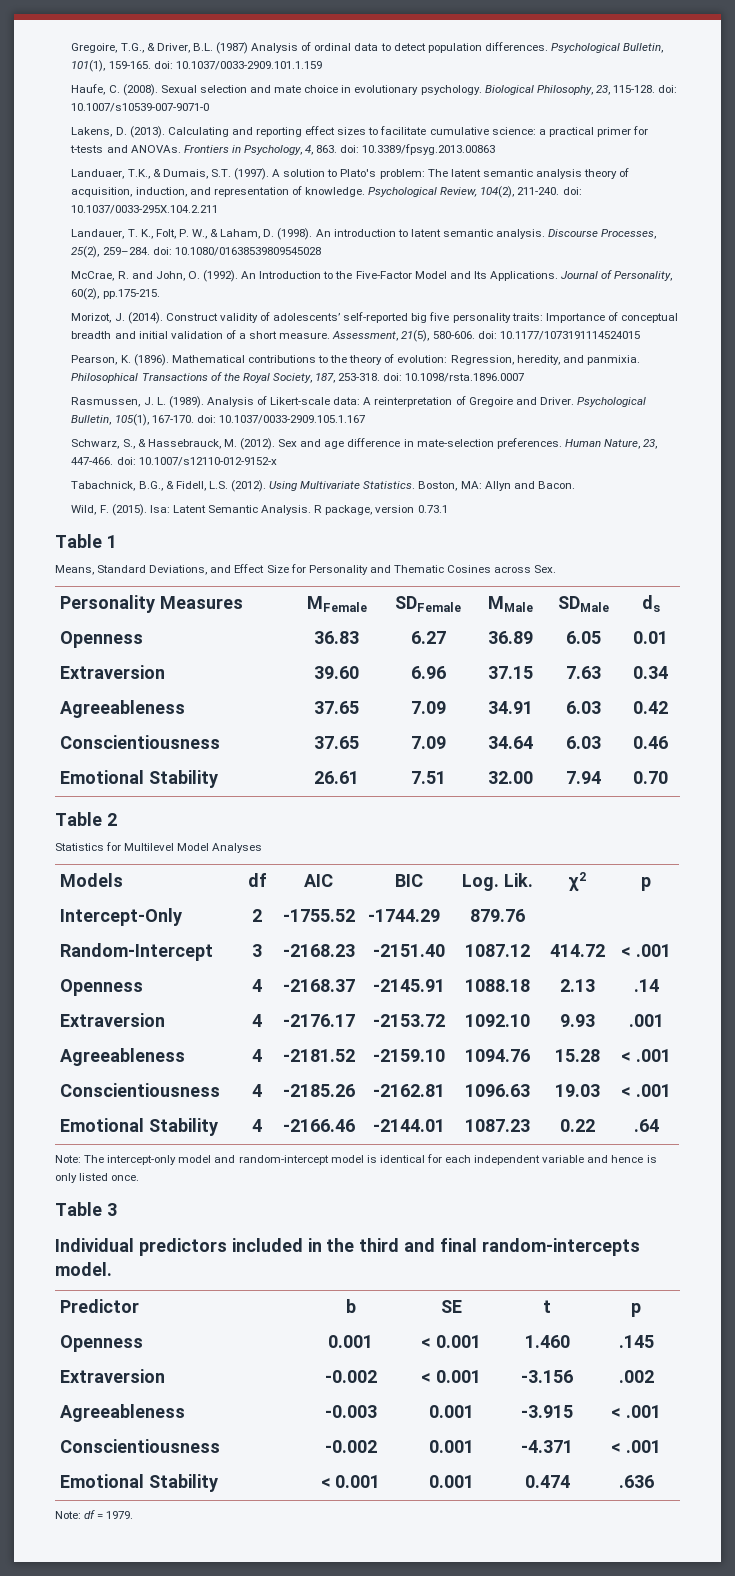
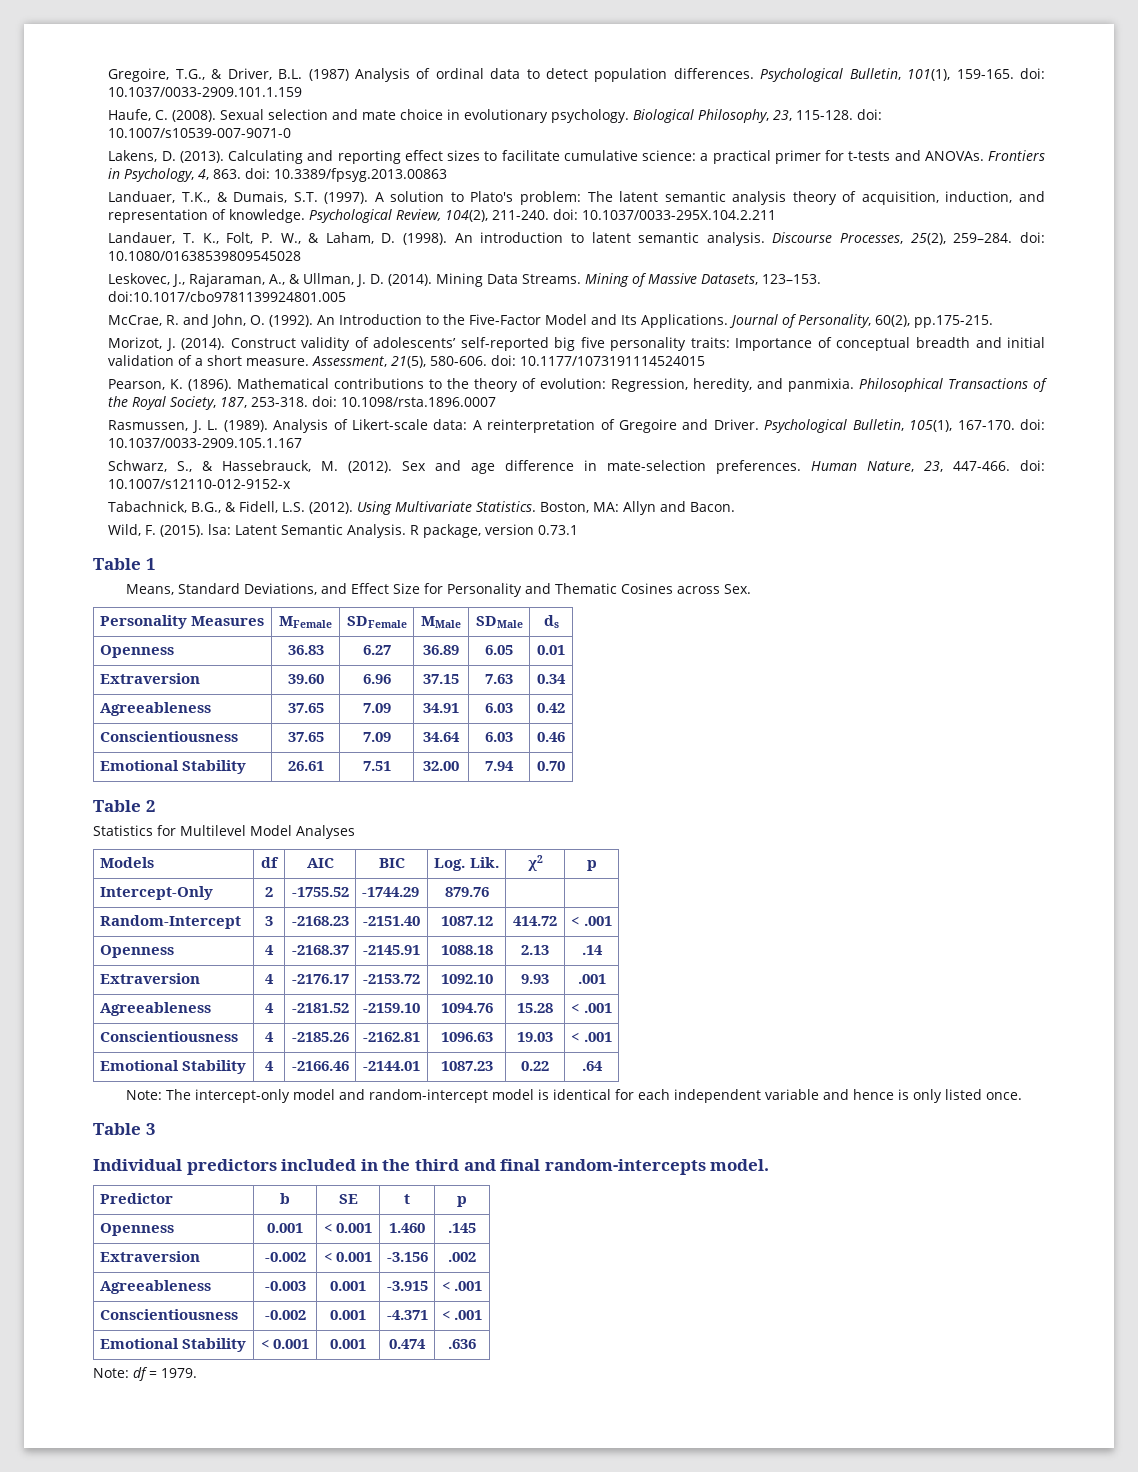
+ Leskovec, J., Rajaraman, A., & Ullman, J. D. (2014). Mining Data Streams. Mining of Massive Datasets, 123–153. doi:10.1017/cbo9781139924801.005

